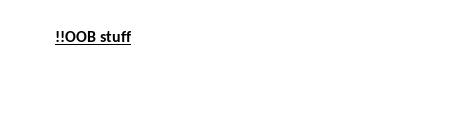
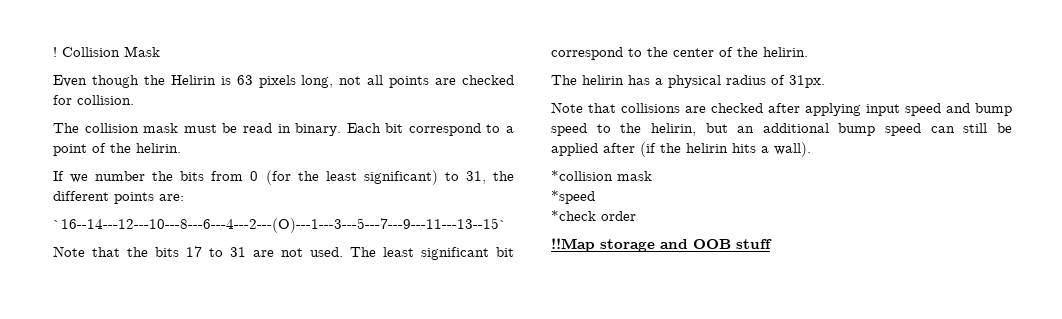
- !!OOB stuff
+ ! Collision Mask
+ Even though the Helirin is 63 pixels long, not all points are checked for collision.
+ The collision mask must be read in binary. Each bit correspond to a point of the helirin.
+ If we number the bits from 0 (for the least significant) to 31, the different points are:
+ `16--14---12---10---8---6---4---2---(O)---1---3---5---7---9---11---13--15`
+ Note that the bits 17 to 31 are not used. The least significant bit correspond to the center of the helirin.
+ The helirin has a physical radius of 31px.
+ Note that collisions are checked after applying input speed and bump speed to the helirin, but an additional bump speed can still be applied after (if the helirin hits a wall).
+ *collision mask
+ *speed
+ *check order
+ !!Map storage and OOB stuff

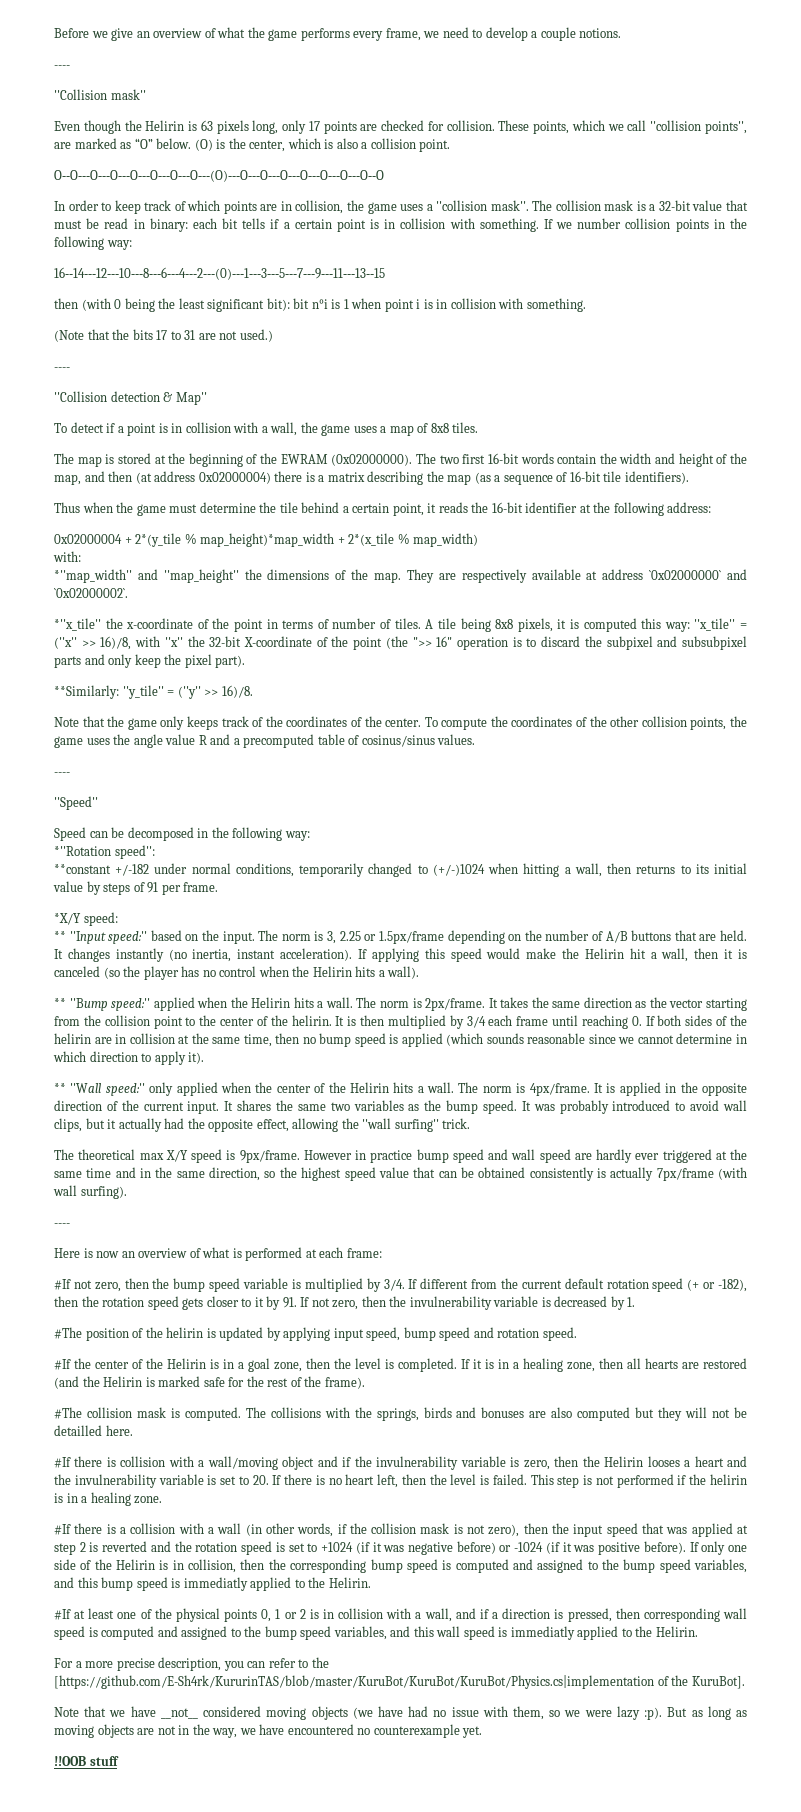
- ! Collision Mask
+ Before we give an overview of what the game performs every frame, we need to develop a couple notions.
+ ----
+ ''Collision mask''
- Even though the Helirin is 63 pixels long, not all points are checked for collision.
- The collision mask must be read in binary. Each bit correspond to a point of the helirin.
- If we number the bits from 0 (for the least significant) to 31, the different points are:
- `16--14---12---10---8---6---4---2---(O)---1---3---5---7---9---11---13--15`
- Note that the bits 17 to 31 are not used. The least significant bit correspond to the center of the helirin.
- The helirin has a physical radius of 31px.
- Note that collisions are checked after applying input speed and bump speed to the helirin, but an additional bump speed can still be applied after (if the helirin hits a wall).
- *collision mask
- *speed
- *check order
- !!Map storage and OOB stuff
+ Even though the Helirin is 63 pixels long, only 17 points are checked for collision. These points, which we call ''collision points'', are marked as “O” below. (O) is the center, which is also a collision point.
+ O⁃⁃O⁃⁃⁃O⁃⁃⁃O⁃⁃⁃O⁃⁃⁃O⁃⁃⁃O⁃⁃⁃O⁃⁃⁃(O)⁃⁃⁃O⁃⁃⁃O⁃⁃⁃O⁃⁃⁃O⁃⁃⁃O⁃⁃⁃O⁃⁃⁃O⁃⁃O
+ In order to keep track of which points are in collision, the game uses a ''collision mask''. The collision mask is a 32-bit value that must be read in binary: each bit tells if a certain point is in collision with something. If we number collision points in the following way:
+ 16⁃⁃14⁃⁃⁃12⁃⁃⁃10⁃⁃⁃8⁃⁃⁃6⁃⁃⁃4⁃⁃⁃2⁃⁃⁃(0)⁃⁃⁃1⁃⁃⁃3⁃⁃⁃5⁃⁃⁃7⁃⁃⁃9⁃⁃⁃11⁃⁃⁃13⁃⁃15
+ then (with 0 being the least significant bit): bit n°i is 1 when point i is in collision with something.
+ (Note that the bits 17 to 31 are not used.)
+ ----
+ ''Collision detection & Map''
+ To detect if a point is in collision with a wall, the game uses a map of 8x8 tiles.
+ The map is stored at the beginning of the EWRAM (0x02000000). The two first 16-bit words contain the width and height of the map, and then (at address 0x02000004) there is a matrix describing the map (as a sequence of 16-bit tile identifiers).
+ Thus when the game must determine the tile behind a certain point, it reads the 16-bit identifier at the following address:
+ 0x02000004 + 2*(y_tile % map_height)*map_width + 2*(x_tile % map_width)
+ with:
+ *''map_width'' and ''map_height'' the dimensions of the map. They are respectively available at address `0x02000000` and `0x02000002`.
+ *''x_tile'' the x-coordinate of the point in terms of number of tiles. A tile being 8x8 pixels, it is computed this way: ''x_tile'' = (''x'' >> 16)/8, with ''x'' the 32-bit X-coordinate of the point (the ">> 16" operation is to discard the subpixel and subsubpixel parts and only keep the pixel part).
+ **Similarly: ''y_tile'' = (''y'' >> 16)/8.
+ Note that the game only keeps track of the coordinates of the center. To compute the coordinates of the other collision points, the game uses the angle value R and a precomputed table of cosinus/sinus values.
+ ----
+ ''Speed''
+ Speed can be decomposed in the following way:
+ *''Rotation speed'':
+ **constant +/-182 under normal conditions, temporarily changed to (+/-)1024 when hitting a wall, then returns to its initial value by steps of 91 per frame.
+ *X/Y speed:
+ ** ''Input speed:'' based on the input. The norm is 3, 2.25 or 1.5px/frame depending on the number of A/B buttons that are held. It changes instantly (no inertia, instant acceleration). If applying this speed would make the Helirin hit a wall, then it is canceled (so the player has no control when the Helirin hits a wall).
+ ** ''Bump speed:'' applied when the Helirin hits a wall. The norm is 2px/frame. It takes the same direction as the vector starting from the collision point to the center of the helirin. It is then multiplied by 3/4 each frame until reaching 0. If both sides of the helirin are in collision at the same time, then no bump speed is applied (which sounds reasonable since we cannot determine in which direction to apply it).
+ ** ''Wall speed:'' only applied when the center of the Helirin hits a wall. The norm is 4px/frame. It is applied in the opposite direction of the current input. It shares the same two variables as the bump speed. It was probably introduced to avoid wall clips, but it actually had the opposite effect, allowing the ''wall surfing'' trick.
+ The theoretical max X/Y speed is 9px/frame. However in practice bump speed and wall speed are hardly ever triggered at the same time and in the same direction, so the highest speed value that can be obtained consistently is actually 7px/frame (with wall surfing).
+ ----
+ Here is now an overview of what is performed at each frame:
+ #If not zero, then the bump speed variable is multiplied by 3/4. If different from the current default rotation speed (+ or -182), then the rotation speed gets closer to it by 91. If not zero, then the invulnerability variable is decreased by 1.
+ #The position of the helirin is updated by applying input speed, bump speed and rotation speed.
+ #If the center of the Helirin is in a goal zone, then the level is completed. If it is in a healing zone, then all hearts are restored (and the Helirin is marked safe for the rest of the frame).
+ #The collision mask is computed. The collisions with the springs, birds and bonuses are also computed but they will not be detailled here.
+ #If there is collision with a wall/moving object and if the invulnerability variable is zero, then the Helirin looses a heart and the invulnerability variable is set to 20. If there is no heart left, then the level is failed. This step is not performed if the helirin is in a healing zone.
+ #If there is a collision with a wall (in other words, if the collision mask is not zero), then the input speed that was applied at step 2 is reverted and the rotation speed is set to +1024 (if it was negative before) or -1024 (if it was positive before). If only one side of the Helirin is in collision, then the corresponding bump speed is computed and assigned to the bump speed variables, and this bump speed is immediatly applied to the Helirin.
+ #If at least one of the physical points 0, 1 or 2 is in collision with a wall, and if a direction is pressed, then corresponding wall speed is computed and assigned to the bump speed variables, and this wall speed is immediatly applied to the Helirin.
+ For a more precise description, you can refer to the [https://github.com/E-Sh4rk/KururinTAS/blob/master/KuruBot/KuruBot/KuruBot/Physics.cs|implementation of the KuruBot].
+ Note that we have __not__ considered moving objects (we have had no issue with them, so we were lazy :p). But as long as moving objects are not in the way, we have encountered no counterexample yet.
+ !!OOB stuff

